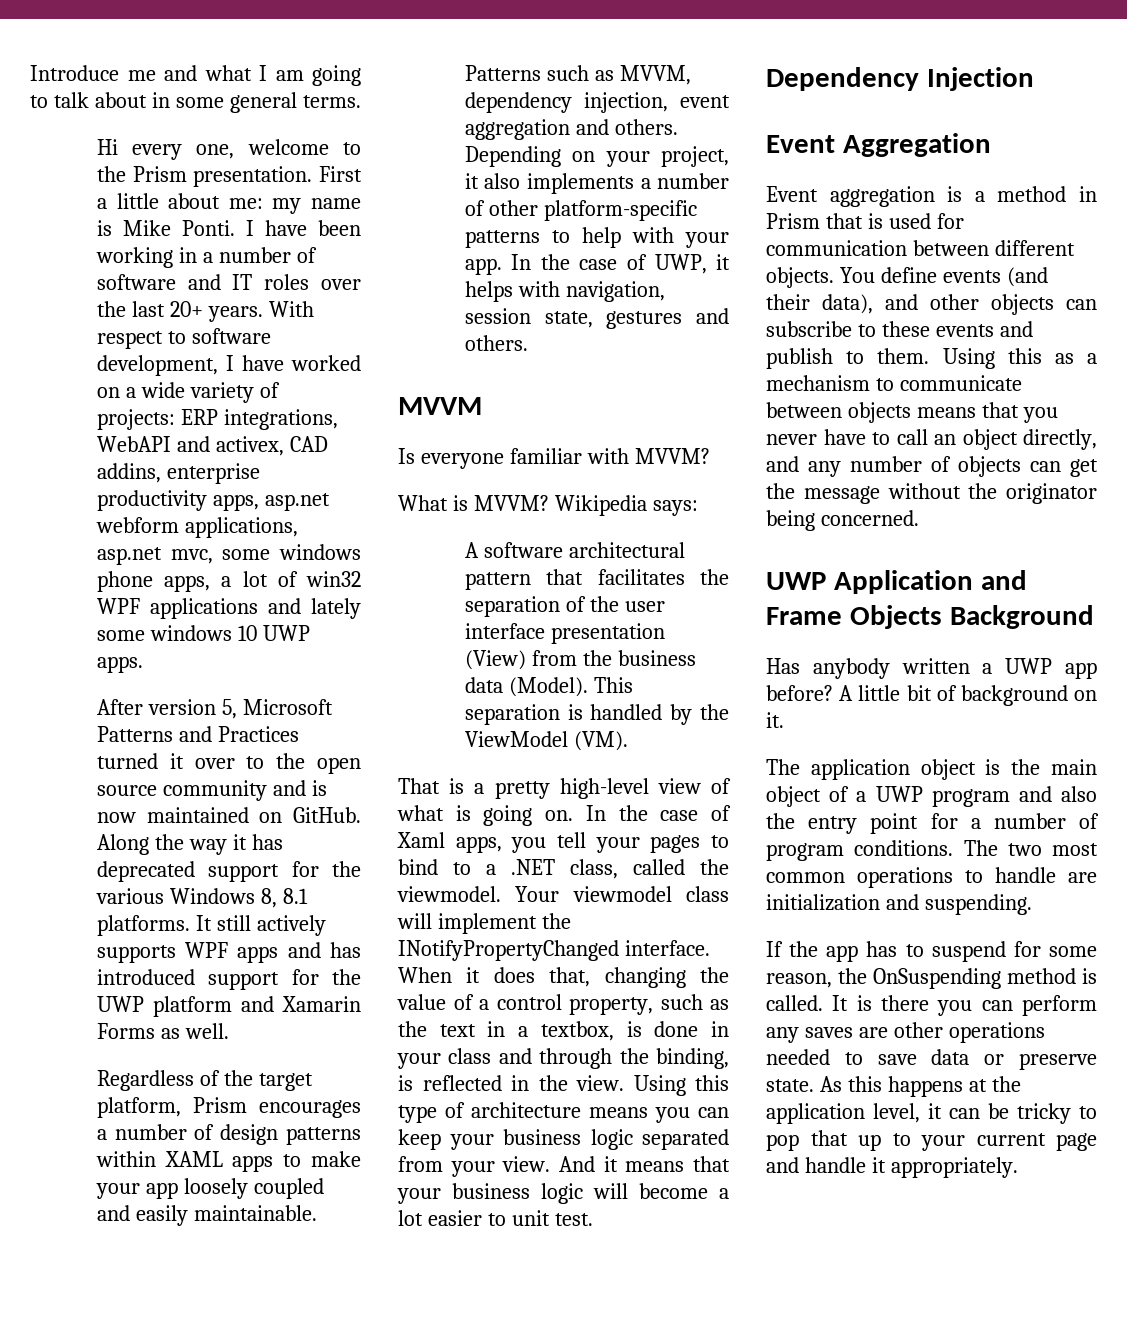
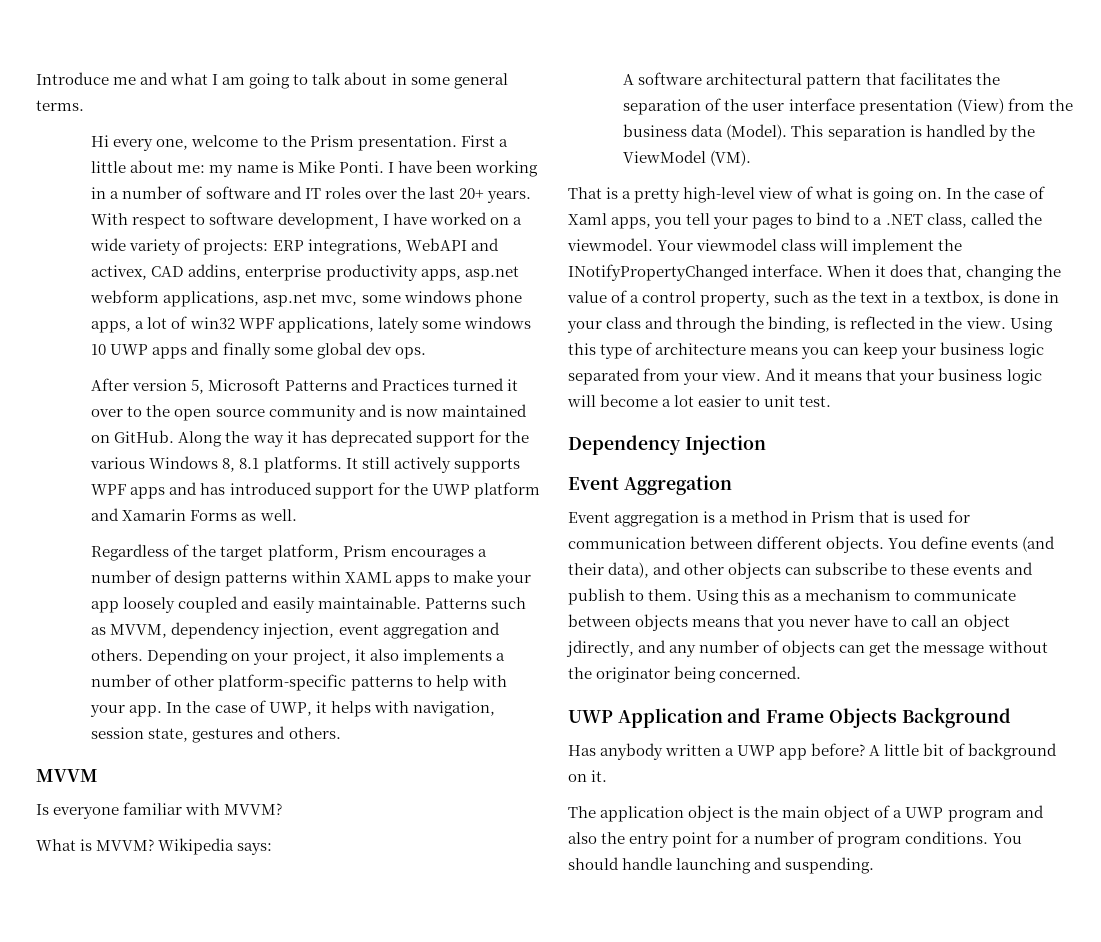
- With respect to software development, I have worked on a wide variety of projects: ERP integrations, WebAPI and activex, CAD addins, enterprise productivity apps, asp.net webform applications, asp.net mvc, some windows phone apps, a lot of win32 WPF applications and lately some windows 10 UWP apps.
+ With respect to software development, I have worked on a wide variety of projects: ERP integrations, WebAPI and activex, CAD addins, enterprise productivity apps, asp.net webform applications, asp.net mvc, some windows phone apps, a lot of win32 WPF applications, lately some windows 10 UWP apps and finally some global dev ops.
- Using this as a mechanism to communicate between objects means that you never have to call an object directly, and any number of objects can get the message without the originator being concerned.
+ Using this as a mechanism to communicate between objects means that you never have to call an object jdirectly, and any number of objects can get the message without the originator being concerned.
- The two most common operations to handle are initialization and suspending.
- If the app has to suspend for some reason, the OnSuspending method is called. It is there you can perform any saves are other operations needed to save data or preserve state. As this happens at the application level, it can be tricky to pop that up to your current page and handle it appropriately.
+ You should handle launching and suspending.

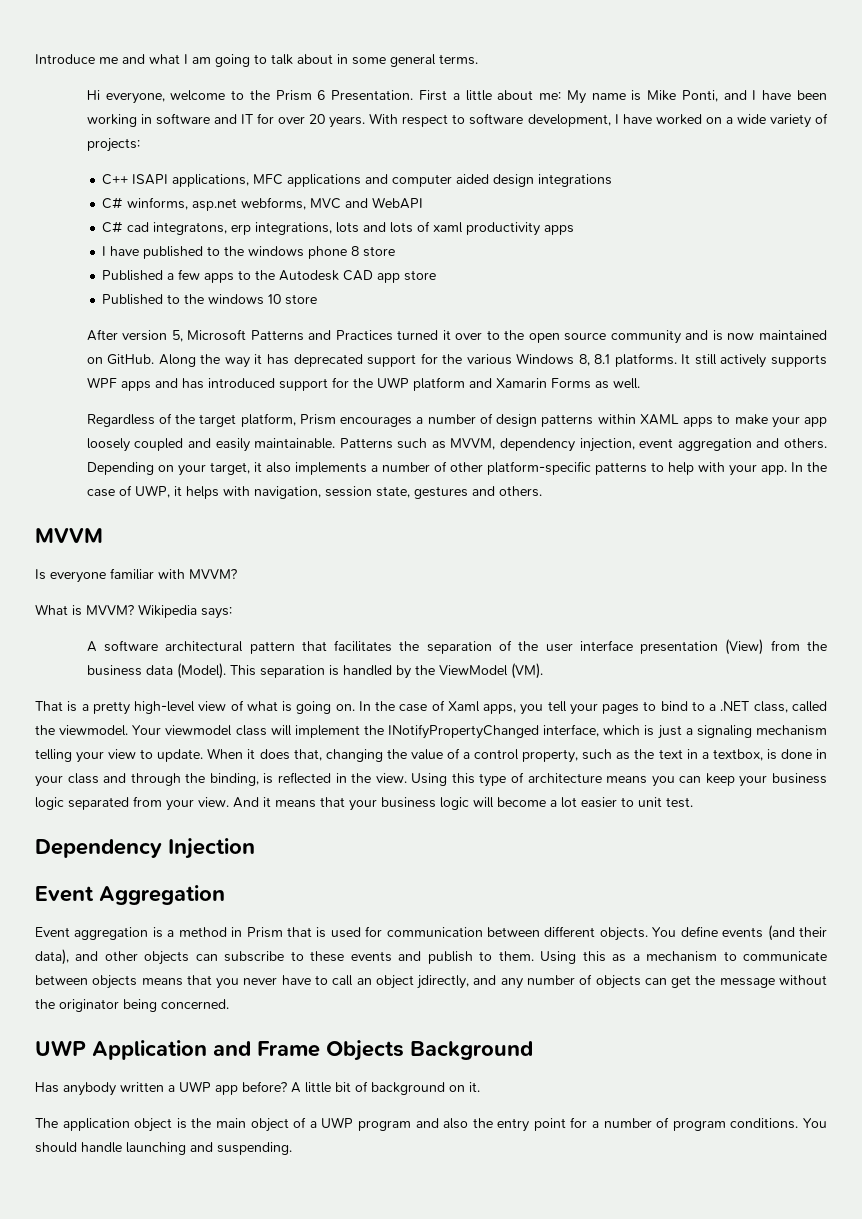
- Hi every one, welcome to the Prism presentation.
+ Hi everyone, welcome to the Prism 6 Presentation.
- First a little about me: my name is Mike Ponti. I have been working in a number of software and IT roles over the last 20+ years.
+ First a little about me: My name is Mike Ponti, and I have been working in software and IT for over 20 years.
- With respect to software development, I have worked on a wide variety of projects: ERP integrations, WebAPI and activex, CAD addins, enterprise productivity apps, asp.net webform applications, asp.net mvc, some windows phone apps, a lot of win32 WPF applications, lately some windows 10 UWP apps and finally some global dev ops.
+ With respect to software development, I have worked on a wide variety of projects:
+ C++ ISAPI applications, MFC applications and computer aided design integrations
+ C# winforms, asp.net webforms, MVC and WebAPI
+ C# cad integratons, erp integrations, lots and lots of xaml productivity apps
+ I have published to the windows phone 8 store
+ Published a few apps to the Autodesk CAD app store
+ Published to the windows 10 store
- Depending on your project, it also implements a number of other platform-specific patterns to help with your app.
+ Depending on your target, it also implements a number of other platform-specific patterns to help with your app.
- Your viewmodel class will implement the INotifyPropertyChanged interface.
+ Your viewmodel class will implement the INotifyPropertyChanged interface, which is just a signaling mechanism telling your view to update.

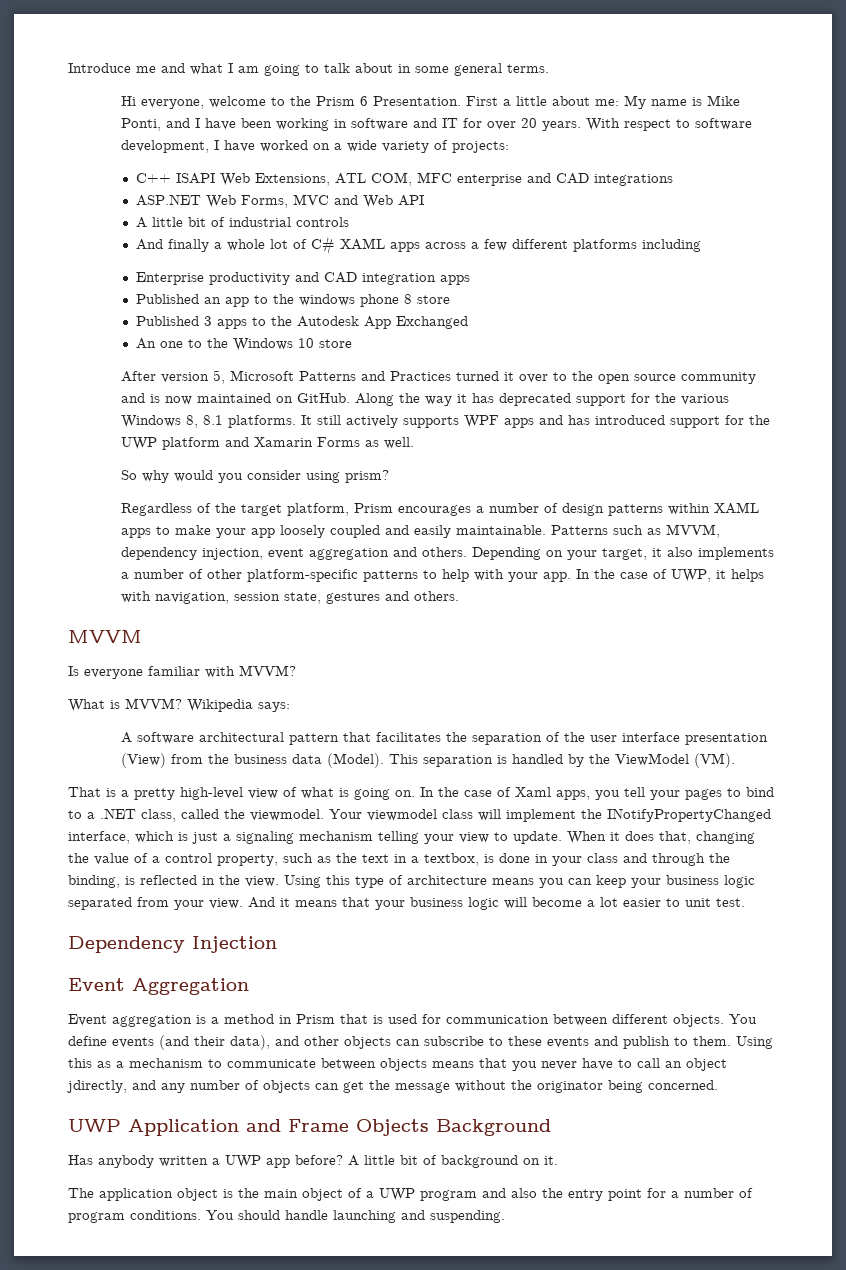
- C++ ISAPI applications, MFC applications and computer aided design integrations
- C# winforms, asp.net webforms, MVC and WebAPI
- C# cad integratons, erp integrations, lots and lots of xaml productivity apps
- I have published to the windows phone 8 store
+ C++ ISAPI Web Extensions, ATL COM, MFC enterprise and CAD integrations
+ ASP.NET Web Forms, MVC and Web API
+ A little bit of industrial controls
+ And finally a whole lot of C# XAML apps across a few different platforms including
+ Enterprise productivity and CAD integration apps
+ Published an app to the windows phone 8 store
- Published a few apps to the Autodesk CAD app store
- Published to the windows 10 store
+ Published 3 apps to the Autodesk App Exchanged
+ An one to the Windows 10 store
+ So why would you consider using prism?

